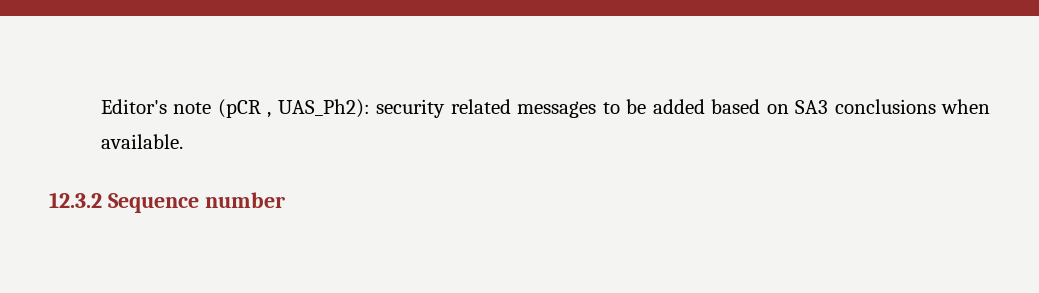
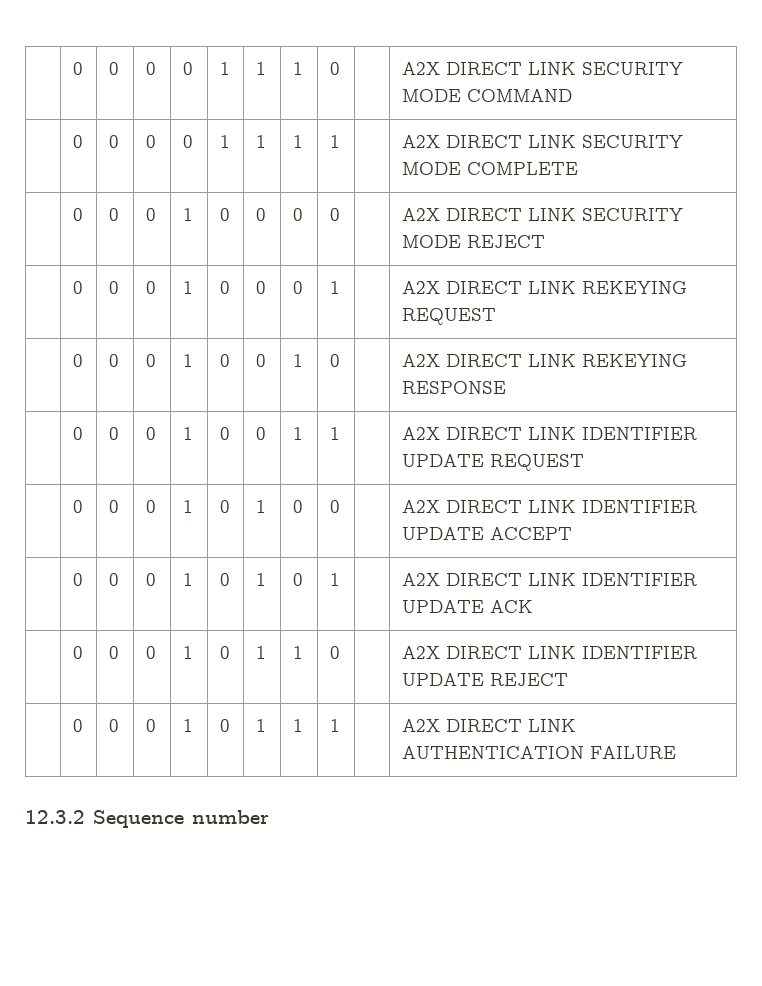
- Editor's note (pCR , UAS_Ph2): security related messages to be added based on SA3 conclusions when available.
+ | 0 | 0 | 0 | 0 | 1 | 1 | 1 | 0 | | A2X DIRECT LINK SECURITY MODE COMMAND
+ | 0 | 0 | 0 | 0 | 1 | 1 | 1 | 1 | | A2X DIRECT LINK SECURITY MODE COMPLETE
+ | 0 | 0 | 0 | 1 | 0 | 0 | 0 | 0 | | A2X DIRECT LINK SECURITY MODE REJECT
+ | 0 | 0 | 0 | 1 | 0 | 0 | 0 | 1 | | A2X DIRECT LINK REKEYING REQUEST
+ | 0 | 0 | 0 | 1 | 0 | 0 | 1 | 0 | | A2X DIRECT LINK REKEYING RESPONSE
+ | 0 | 0 | 0 | 1 | 0 | 0 | 1 | 1 | | A2X DIRECT LINK IDENTIFIER UPDATE REQUEST
+ | 0 | 0 | 0 | 1 | 0 | 1 | 0 | 0 | | A2X DIRECT LINK IDENTIFIER UPDATE ACCEPT
+ | 0 | 0 | 0 | 1 | 0 | 1 | 0 | 1 | | A2X DIRECT LINK IDENTIFIER UPDATE ACK
+ | 0 | 0 | 0 | 1 | 0 | 1 | 1 | 0 | | A2X DIRECT LINK IDENTIFIER UPDATE REJECT
+ | 0 | 0 | 0 | 1 | 0 | 1 | 1 | 1 | | A2X DIRECT LINK AUTHENTICATION FAILURE

